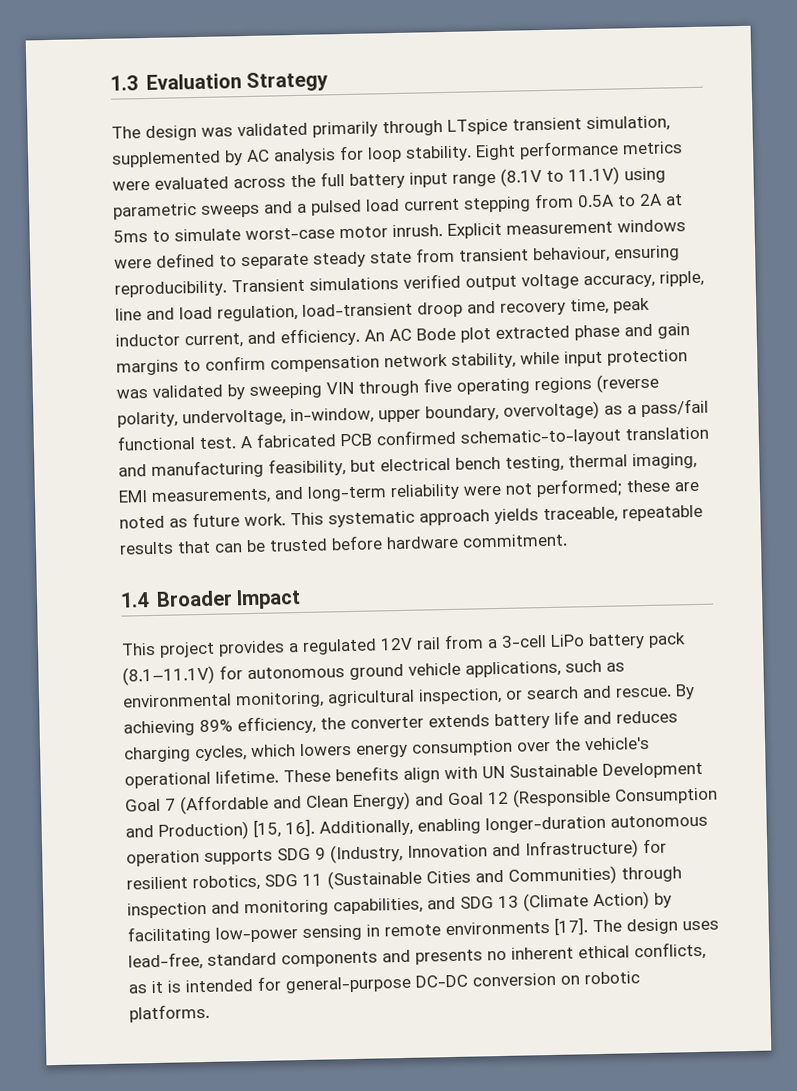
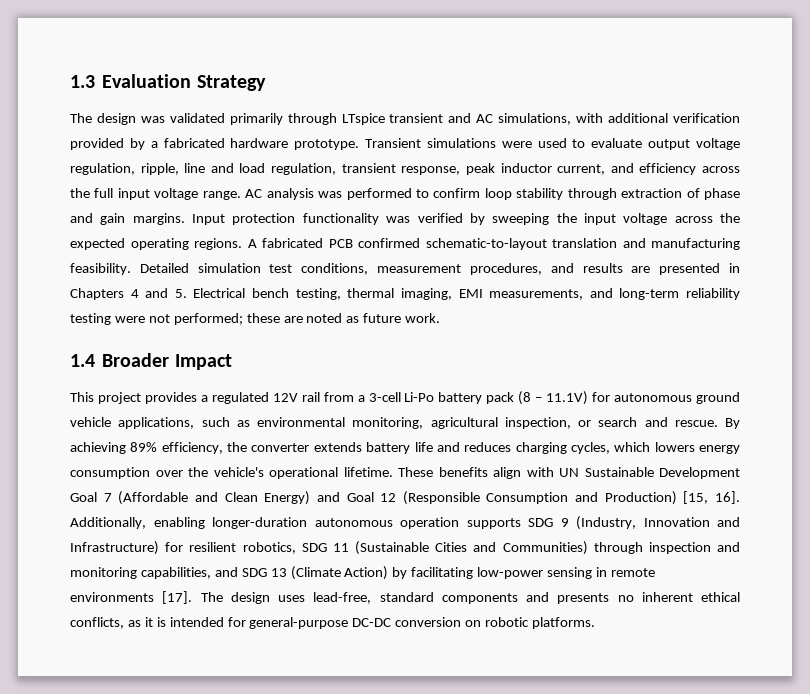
- The design was validated primarily through LTspice transient simulation, supplemented by AC analysis for loop stability. Eight performance metrics were evaluated across the full battery input range (8.1V to 11.1V) using parametric sweeps and a pulsed load current stepping from 0.5A to 2A at 5ms to simulate worst-case motor inrush. Explicit measurement windows were defined to separate steady state from transient behaviour, ensuring reproducibility. Transient simulations verified output voltage accuracy, ripple, line and load regulation, load-transient droop and recovery time, peak inductor current, and efficiency. An AC Bode plot extracted phase and gain margins to confirm compensation network stability, while input protection was validated by sweeping VIN through five operating regions (reverse polarity, undervoltage, in-window, upper boundary, overvoltage) as a pass/fail functional test.
+ The design was validated primarily through LTspice transient and AC simulations, with additional verification provided by a fabricated hardware prototype. Transient simulations were used to evaluate output voltage regulation, ripple, line and load regulation, transient response, peak inductor current, and efficiency across the full input voltage range. AC analysis was performed to confirm loop stability through extraction of phase and gain margins. Input protection functionality was verified by sweeping the input voltage across the expected operating regions.
- A fabricated PCB confirmed schematic-to-layout translation and manufacturing feasibility, but electrical bench testing, thermal imaging, EMI measurements, and long-term reliability were not performed; these are noted as future work. This systematic approach yields traceable, repeatable results that can be trusted before hardware commitment.
+ A fabricated PCB confirmed schematic-to-layout translation and manufacturing feasibility. Detailed simulation test conditions, measurement procedures, and results are presented in Chapters 4 and 5. Electrical bench testing, thermal imaging, EMI measurements, and long-term reliability testing were not performed; these are noted as future work.
- This project provides a regulated 12V rail from a 3-cell LiPo battery pack (8.1–11.1V) for autonomous ground vehicle applications, such as environmental monitoring, agricultural inspection, or search and rescue.
+ This project provides a regulated 12V rail from a 3-cell Li-Po battery pack (8 – 11.1V) for autonomous ground vehicle applications, such as environmental monitoring, agricultural inspection, or search and rescue.

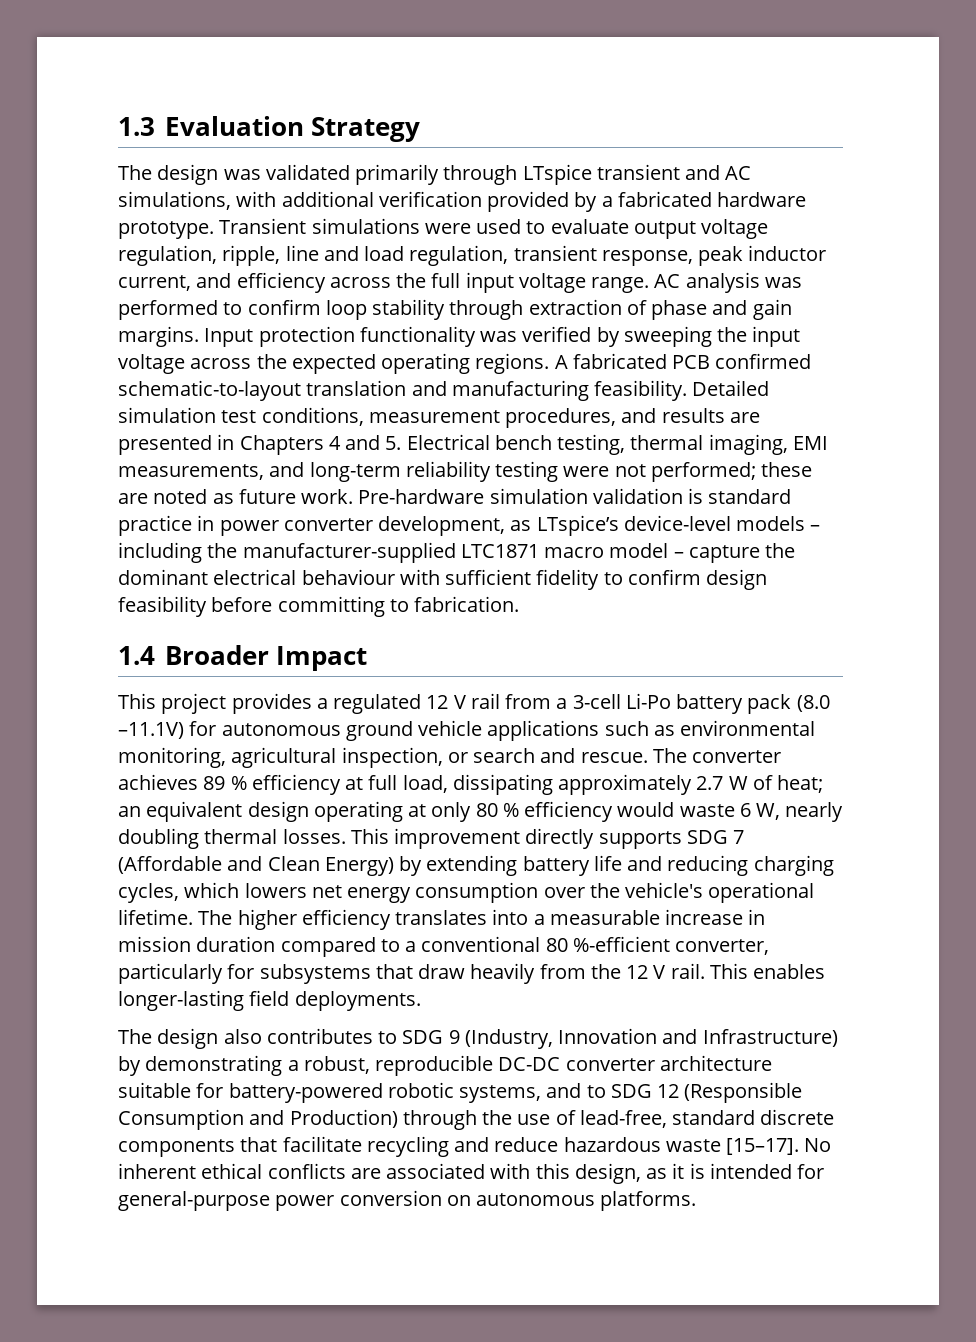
+ Pre-hardware simulation validation is standard practice in power converter development, as LTspice’s device-level models – including the manufacturer-supplied LTC1871 macro model – capture the dominant electrical behaviour with sufficient fidelity to confirm design feasibility before committing to fabrication.
- This project provides a regulated 12V rail from a 3-cell Li-Po battery pack (8 – 11.1V) for autonomous ground vehicle applications, such as environmental monitoring, agricultural inspection, or search and rescue.
+ This project provides a regulated 12 V rail from a 3-cell Li-Po battery pack (8.0 –11.1V) for autonomous ground vehicle applications such as environmental monitoring, agricultural inspection, or search and rescue.
- By achieving 89% efficiency, the converter extends battery life and reduces charging cycles, which lowers energy consumption over the vehicle's operational lifetime.
+ The converter achieves 89 % efficiency at full load, dissipating approximately 2.7 W of heat; an equivalent design operating at only 80 % efficiency would waste 6 W, nearly doubling thermal losses. This improvement directly supports SDG 7 (Affordable and Clean Energy) by extending battery life and reducing charging cycles, which lowers net energy consumption over the vehicle's operational lifetime.
- These benefits align with UN Sustainable Development Goal 7 (Affordable and Clean Energy) and Goal 12 (Responsible Consumption and Production) [15, 16]. Additionally, enabling longer-duration autonomous operation supports SDG 9 (Industry, Innovation and Infrastructure) for resilient robotics, SDG 11 (Sustainable Cities and Communities) through inspection and monitoring capabilities, and SDG 13 (Climate Action) by facilitating low-power sensing in remote environments [17]. The design uses lead-free, standard components and presents no inherent ethical conflicts, as it is intended for general-purpose DC-DC conversion on robotic platforms.
+ The higher efficiency translates into a measurable increase in mission duration compared to a conventional 80 %-efficient converter, particularly for subsystems that draw heavily from the 12 V rail. This enables longer-lasting field deployments.
+ The design also contributes to SDG 9 (Industry, Innovation and Infrastructure) by demonstrating a robust, reproducible DC-DC converter architecture suitable for battery-powered robotic systems, and to SDG 12 (Responsible Consumption and Production) through the use of lead-free, standard discrete components that facilitate recycling and reduce hazardous waste [15–17]. No inherent ethical conflicts are associated with this design, as it is intended for general-purpose power conversion on autonomous platforms.

